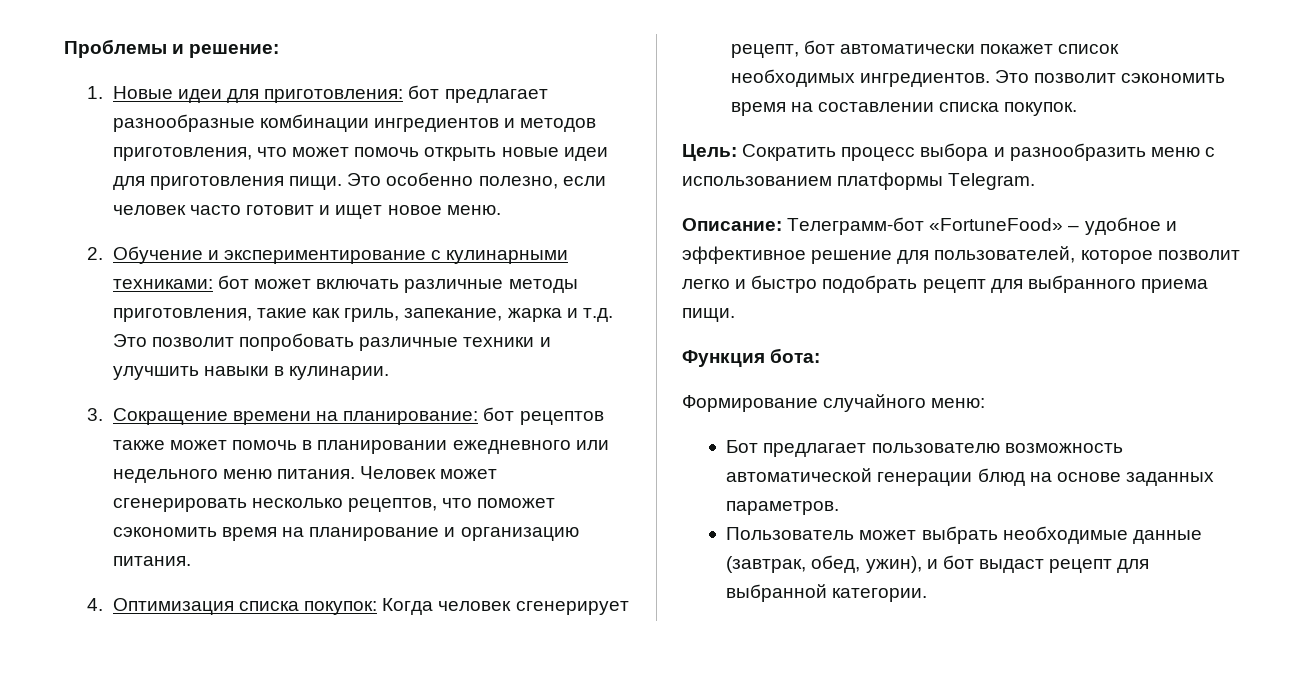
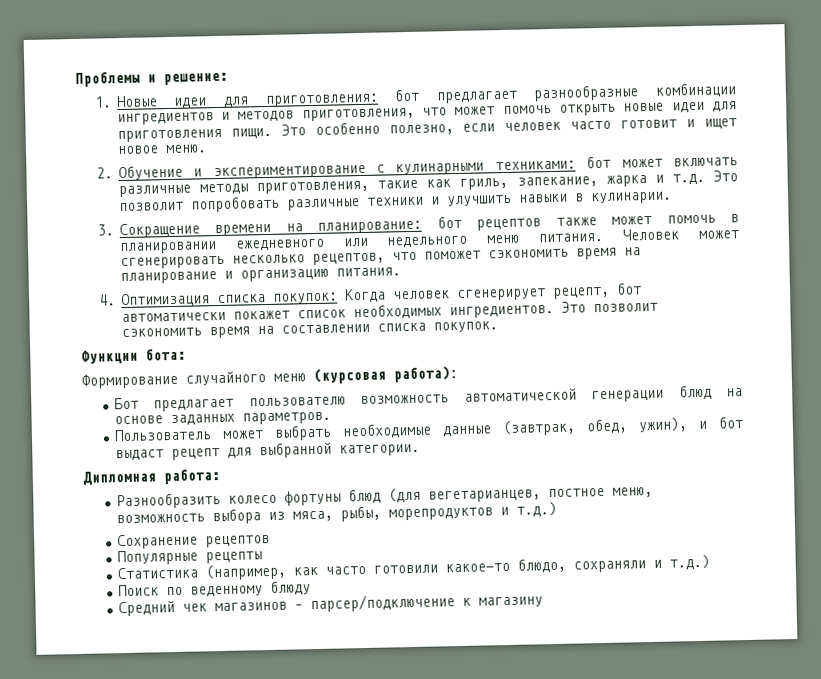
- Цель: Сократить процесс выбора и разнообразить меню с использованием платформы Telegram.
- Описание: Телеграмм-бот «FortuneFood» – удобное и эффективное решение для пользователей, которое позволит легко и быстро подобрать рецепт для выбранного приема пищи.
- Функция бота:
+ Функции бота:
- Формирование случайного меню:
+ Формирование случайного меню (курсовая работа):
+ Дипломная работа:
+ Разнообразить колесо фортуны блюд (для вегетарианцев, постное меню, возможность выбора из мяса, рыбы, морепродуктов и т.д.)
+ Сохранение рецептов
+ Популярные рецепты
+ Статистика (например, как часто готовили какое-то блюдо, сохраняли и т.д.)
+ Поиск по веденному блюду
+ Средний чек магазинов – парсер/подключение к магазину

